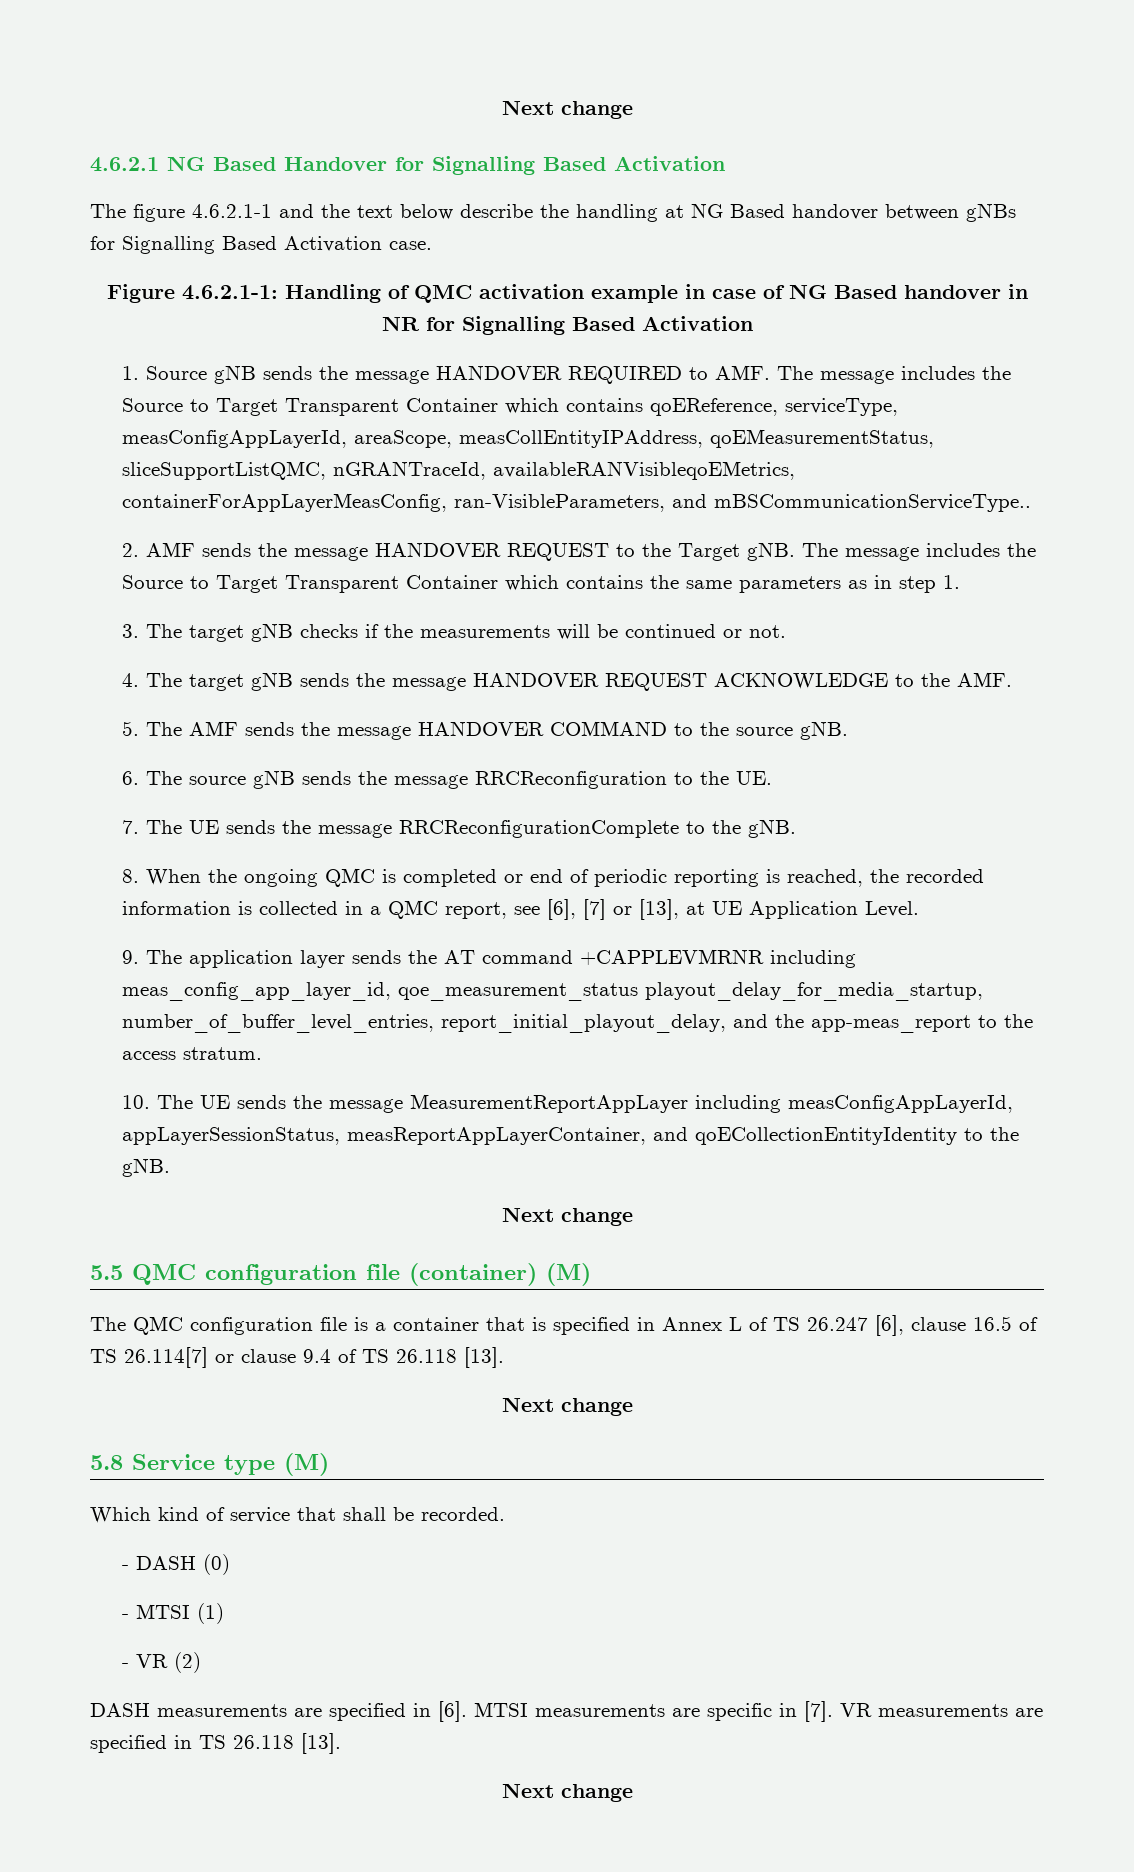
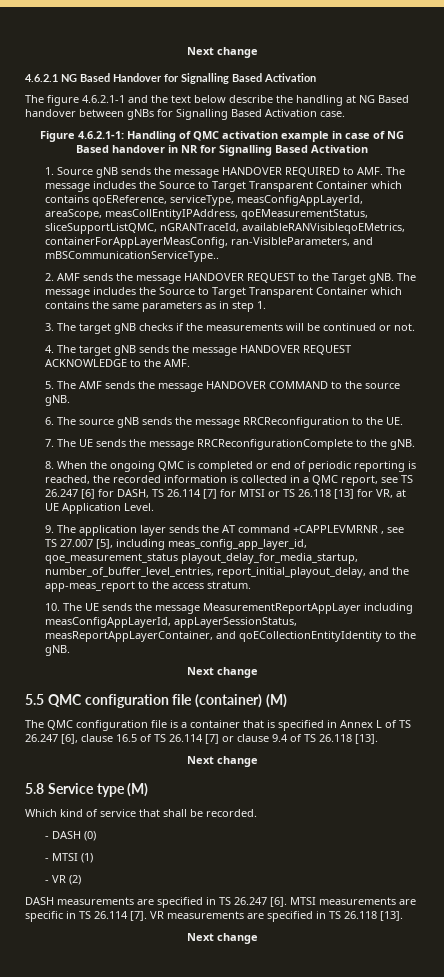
- 8. When the ongoing QMC is completed or end of periodic reporting is reached, the recorded information is collected in a QMC report, see [6], [7] or [13], at UE Application Level.
+ 8. When the ongoing QMC is completed or end of periodic reporting is reached, the recorded information is collected in a QMC report, see TS 26.247 [6] for DASH, TS 26.114 [7] for MTSI or TS 26.118 [13] for VR, at UE Application Level.
- 9. The application layer sends the AT command +CAPPLEVMRNR including meas_config_app_layer_id, qoe_measurement_status playout_delay_for_media_startup, number_of_buffer_level_entries, report_initial_playout_delay, and the app-meas_report to the access stratum.
+ 9. The application layer sends the AT command +CAPPLEVMRNR , see TS 27.007 [5], including meas_config_app_layer_id, qoe_measurement_status playout_delay_for_media_startup, number_of_buffer_level_entries, report_initial_playout_delay, and the app-meas_report to the access stratum.
- The QMC configuration file is a container that is specified in Annex L of TS 26.247 [6], clause 16.5 of TS 26.114[7] or clause 9.4 of TS 26.118 [13].
+ The QMC configuration file is a container that is specified in Annex L of TS 26.247 [6], clause 16.5 of TS 26.114 [7] or clause 9.4 of TS 26.118 [13].
- DASH measurements are specified in [6].
+ DASH measurements are specified in TS 26.247 [6].
- MTSI measurements are specific in [7].
+ MTSI measurements are specific in TS 26.114 [7].

